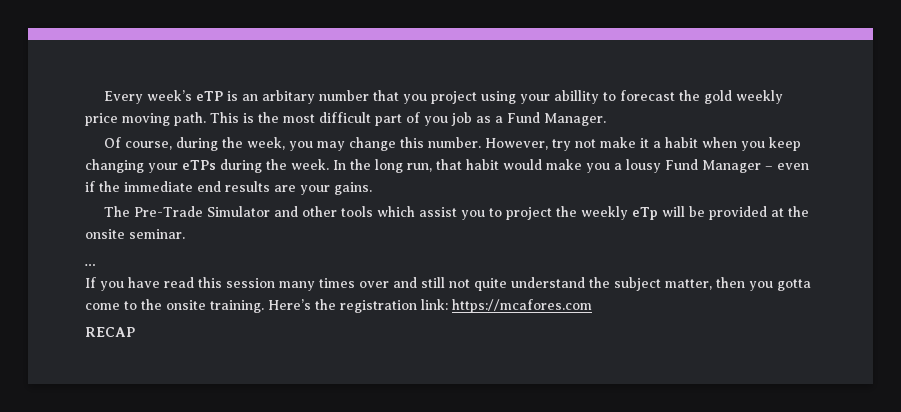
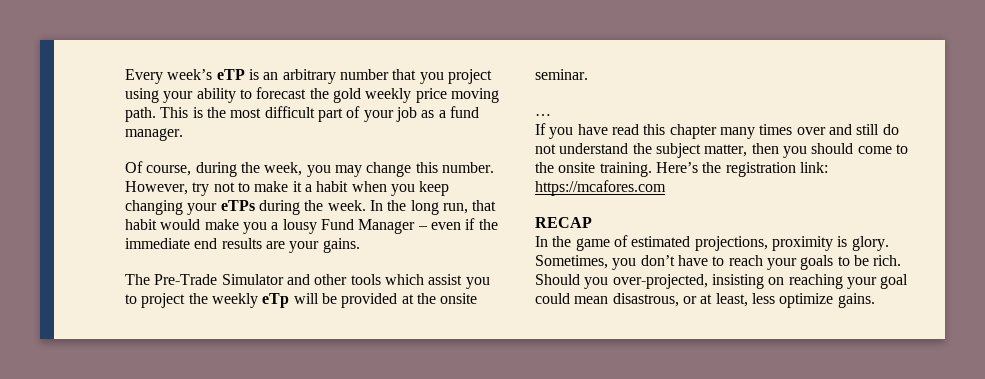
- Every week’s eTP is an arbitary number that you project using your abillity to forecast the gold weekly price moving path.
+ Every week’s eTP is an arbitrary number that you project using your ability to forecast the gold weekly price moving path.
- This is the most difficult part of you job as a Fund Manager.
+ This is the most difficult part of your job as a fund manager.
- However, try not make it a habit when you keep changing your eTPs during the week.
+ However, try not to make it a habit when you keep changing your eTPs during the week.
- If you have read this session many times over and still not quite understand the subject matter, then you gotta come to the onsite training.
+ If you have read this chapter many times over and still do not understand the subject matter, then you should come to the onsite training.
+ In the game of estimated projections, proximity is glory. Sometimes, you don’t have to reach your goals to be rich. Should you over-projected, insisting on reaching your goal could mean disastrous, or at least, less optimize gains.

